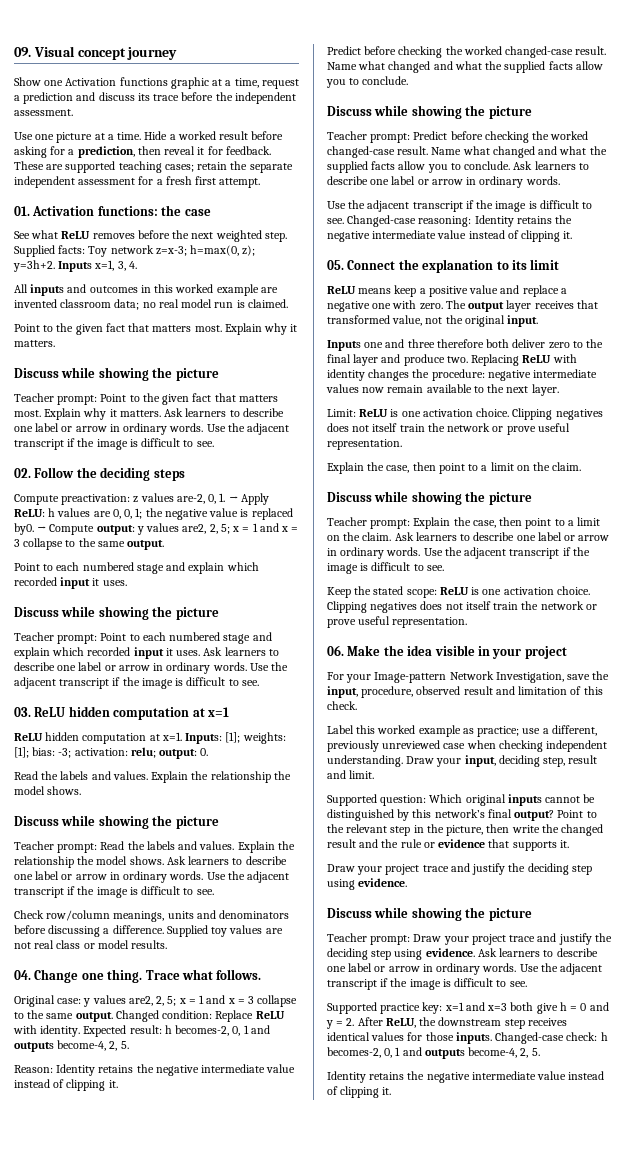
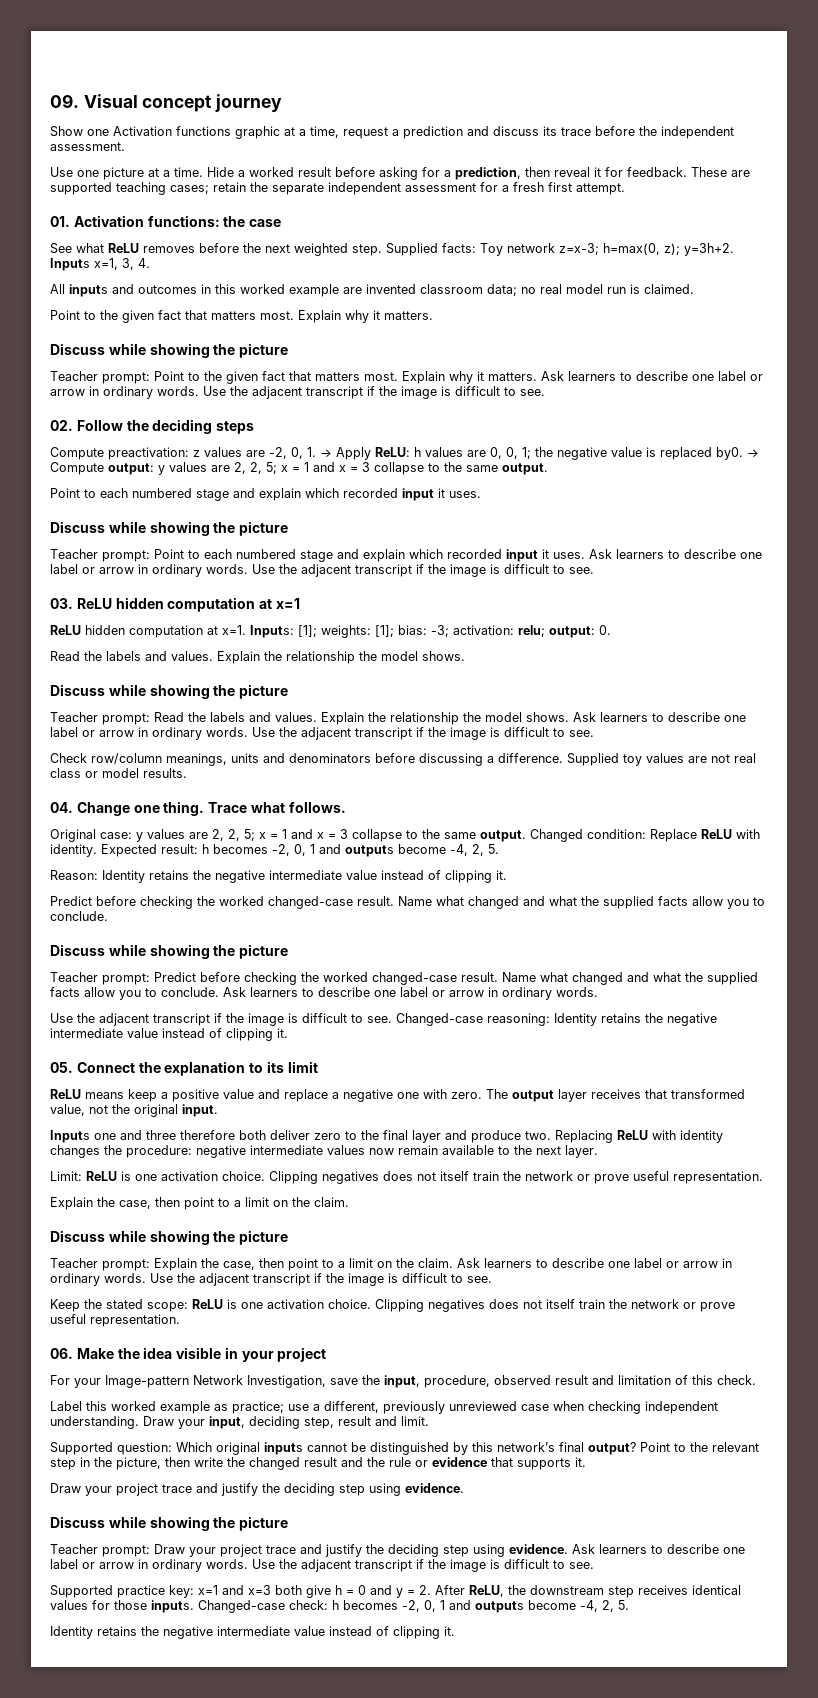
- Compute preactivation: z values are-2, 0, 1. → Apply ReLU: h values are 0, 0, 1; the negative value is replaced by0.
+ Compute preactivation: z values are -2, 0, 1. → Apply ReLU: h values are 0, 0, 1; the negative value is replaced by0.
- → Compute output: y values are2, 2, 5; x = 1 and x = 3 collapse to the same output.
+ → Compute output: y values are 2, 2, 5; x = 1 and x = 3 collapse to the same output.
- Original case: y values are2, 2, 5; x = 1 and x = 3 collapse to the same output.
+ Original case: y values are 2, 2, 5; x = 1 and x = 3 collapse to the same output.
- Expected result: h becomes-2, 0, 1 and outputs become-4, 2, 5.
+ Expected result: h becomes -2, 0, 1 and outputs become -4, 2, 5.
- Changed-case check: h becomes-2, 0, 1 and outputs become-4, 2, 5.
+ Changed-case check: h becomes -2, 0, 1 and outputs become -4, 2, 5.

